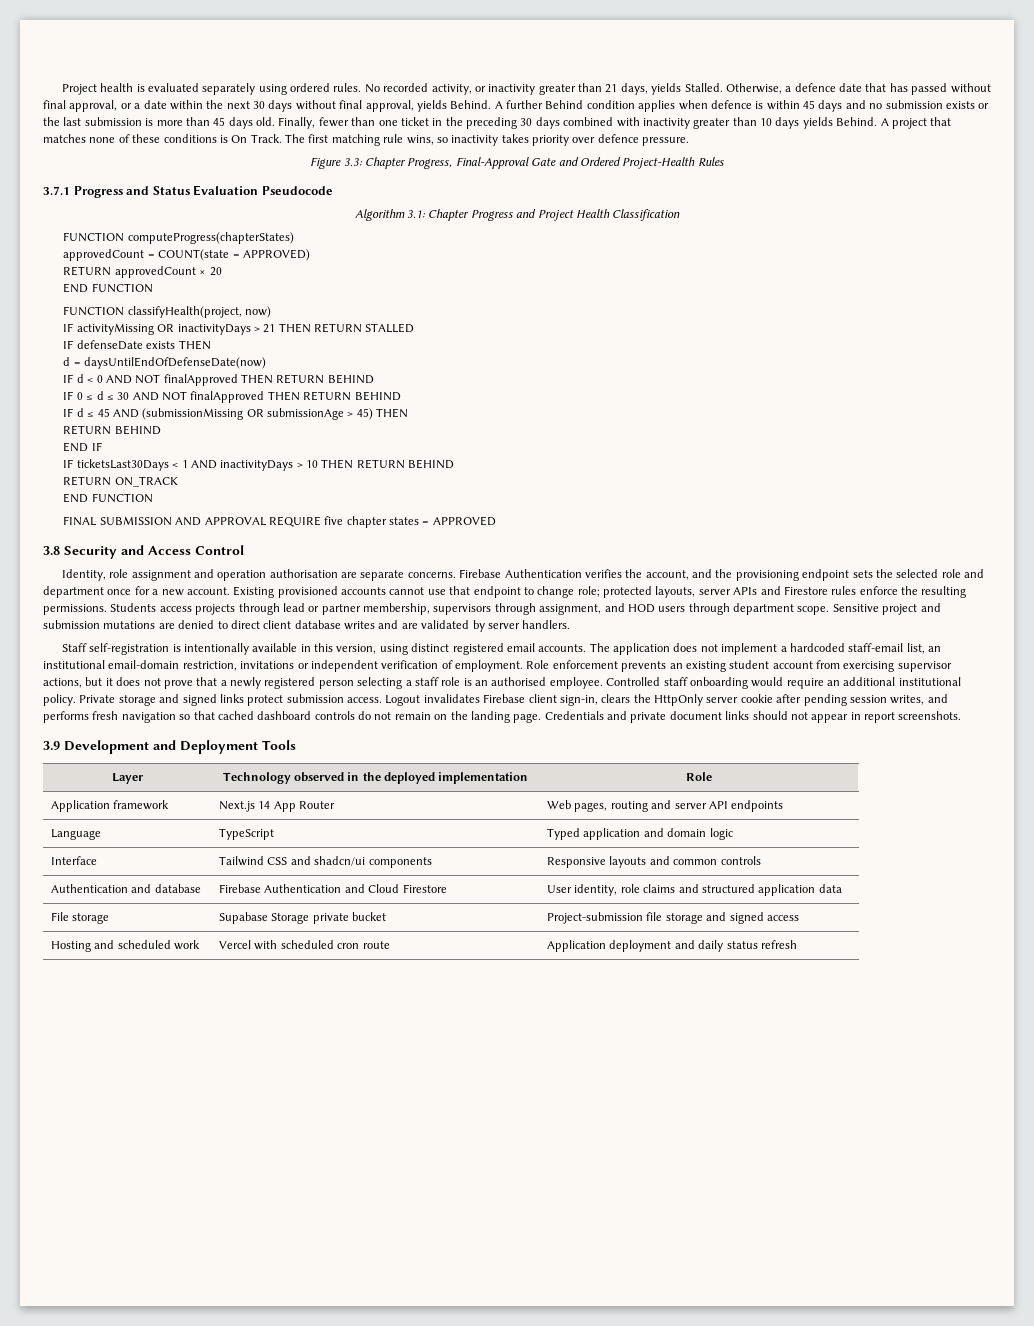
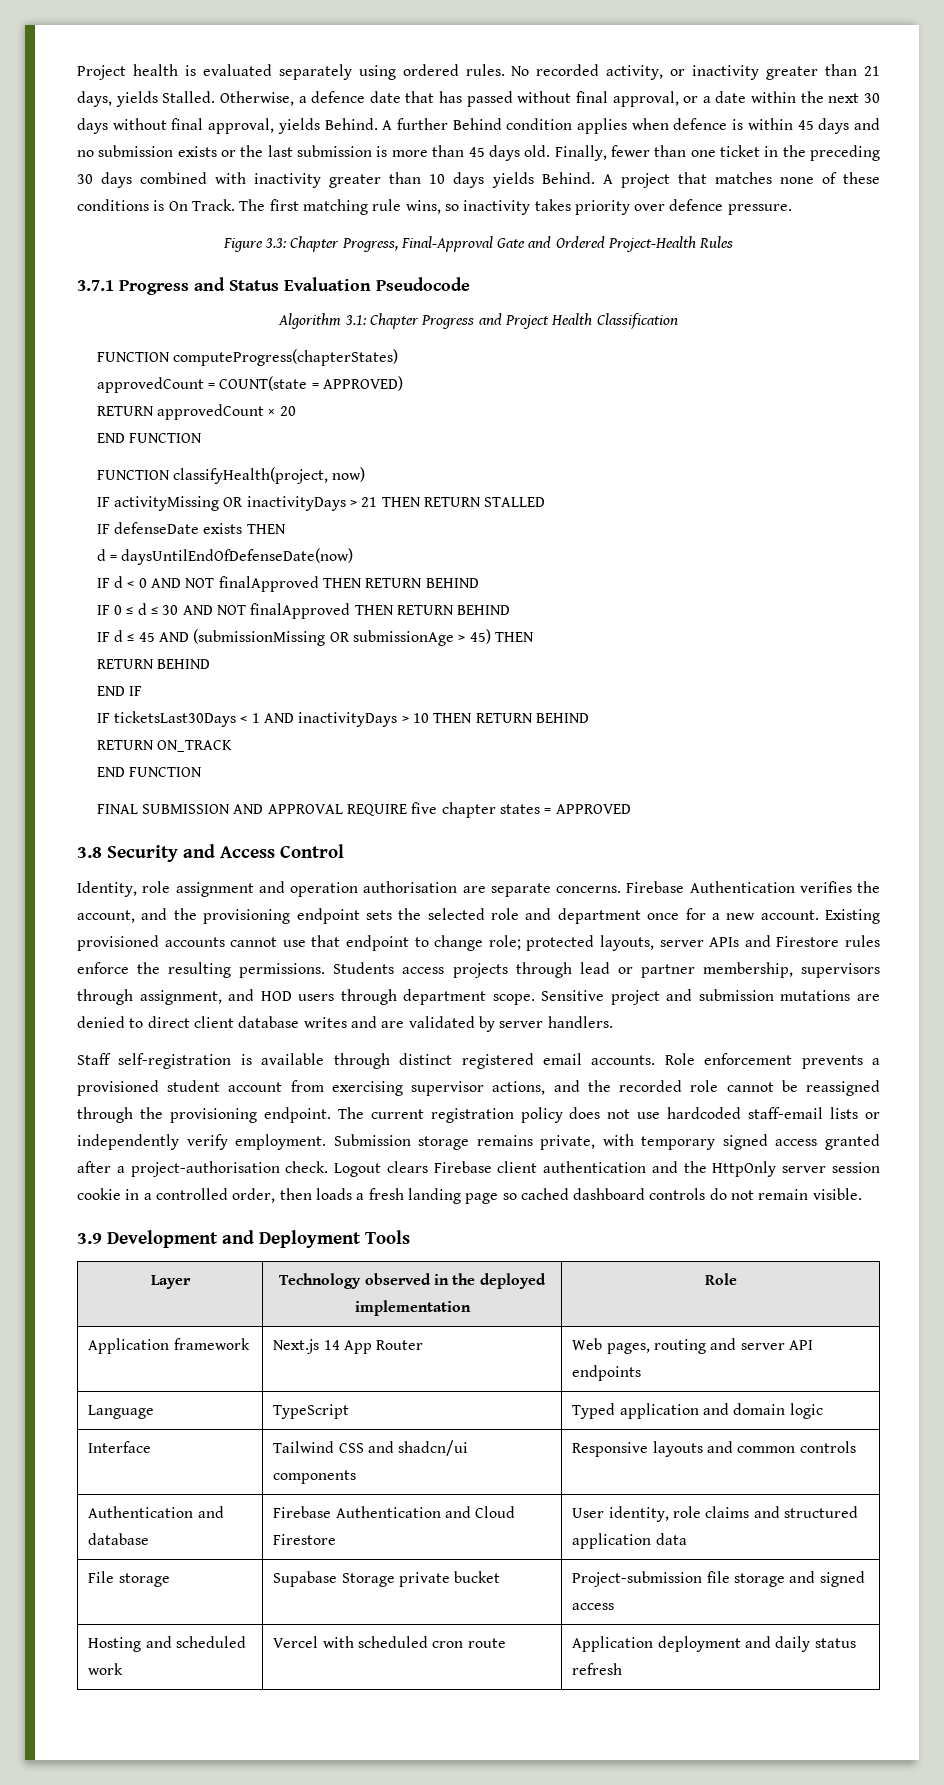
- Staff self-registration is intentionally available in this version, using distinct registered email accounts. The application does not implement a hardcoded staff-email list, an institutional email-domain restriction, invitations or independent verification of employment.
+ Staff self-registration is available through distinct registered email accounts.
- Role enforcement prevents an existing student account from exercising supervisor actions, but it does not prove that a newly registered person selecting a staff role is an authorised employee. Controlled staff onboarding would require an additional institutional policy. Private storage and signed links protect submission access. Logout invalidates Firebase client sign-in, clears the HttpOnly server cookie after pending session writes, and performs fresh navigation so that cached dashboard controls do not remain on the landing page. Credentials and private document links should not appear in report screenshots.
+ Role enforcement prevents a provisioned student account from exercising supervisor actions, and the recorded role cannot be reassigned through the provisioning endpoint. The current registration policy does not use hardcoded staff-email lists or independently verify employment. Submission storage remains private, with temporary signed access granted after a project-authorisation check. Logout clears Firebase client authentication and the HttpOnly server session cookie in a controlled order, then loads a fresh landing page so cached dashboard controls do not remain visible.

